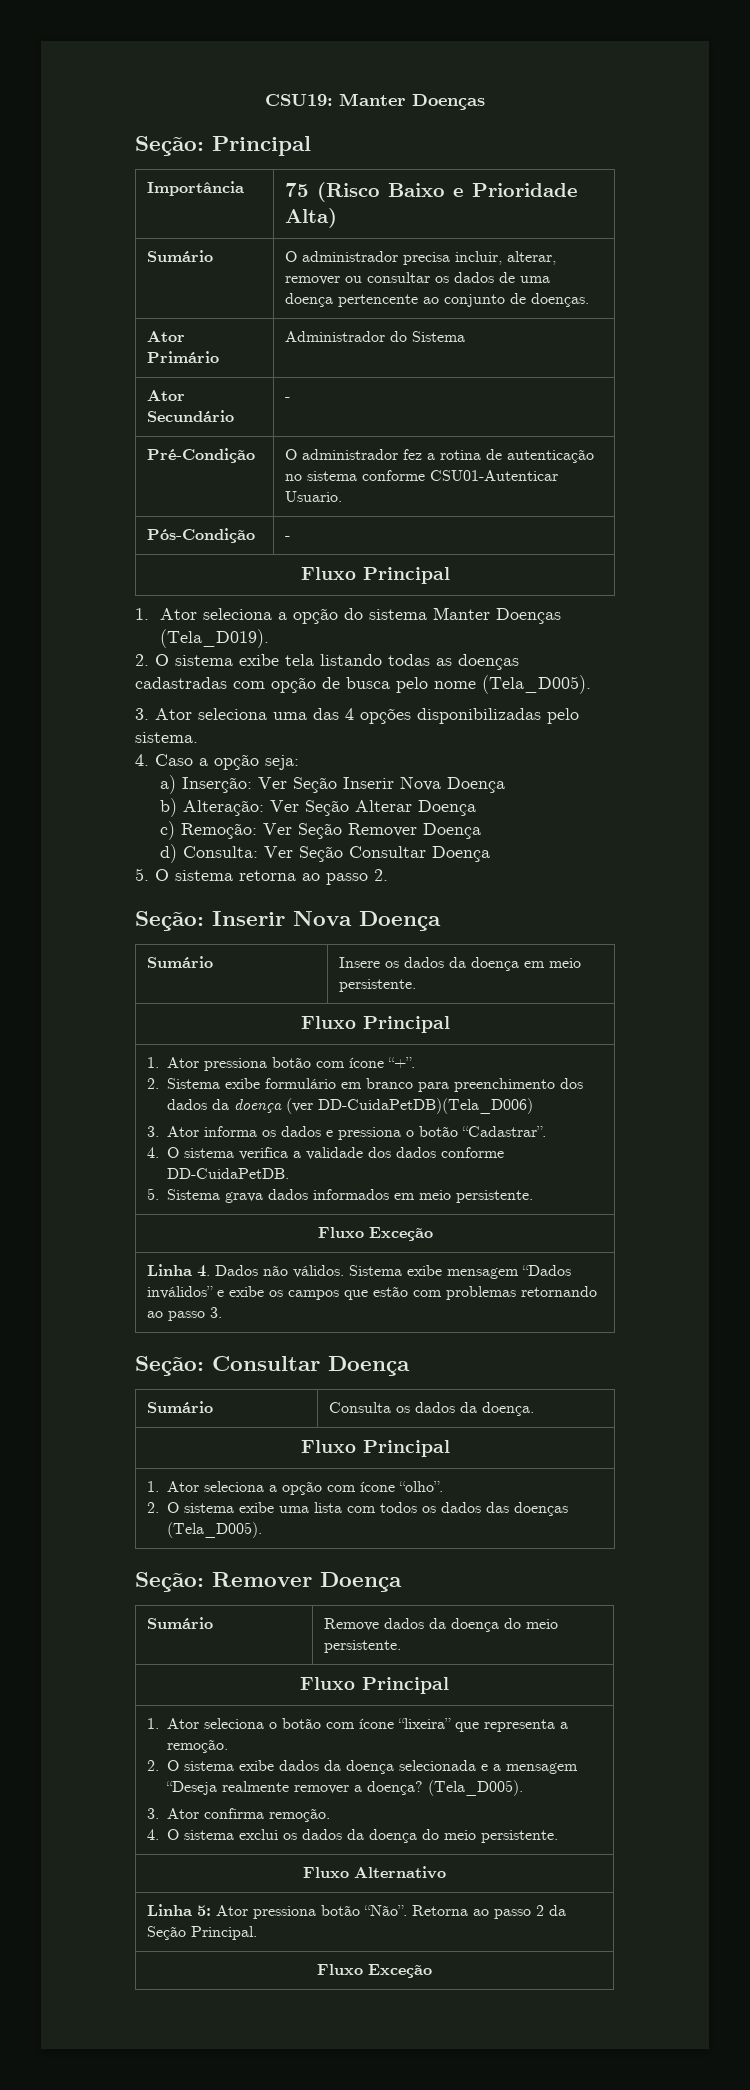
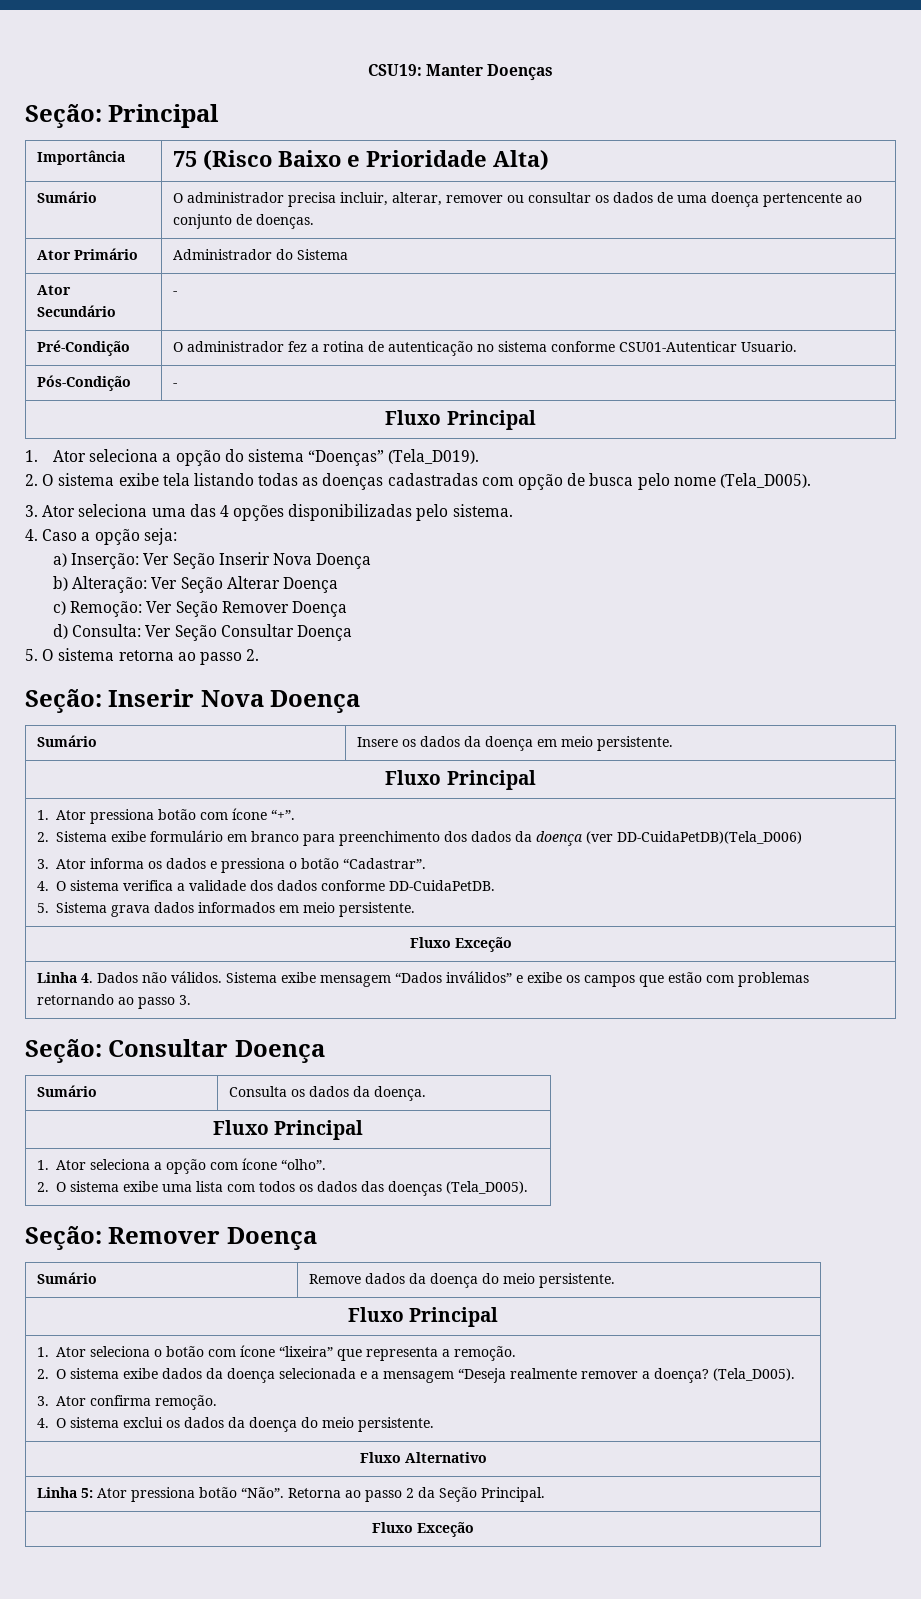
- 1. Ator seleciona a opção do sistema Manter Doenças (Tela_D019).
+ 1. Ator seleciona a opção do sistema “Doenças” (Tela_D019).

